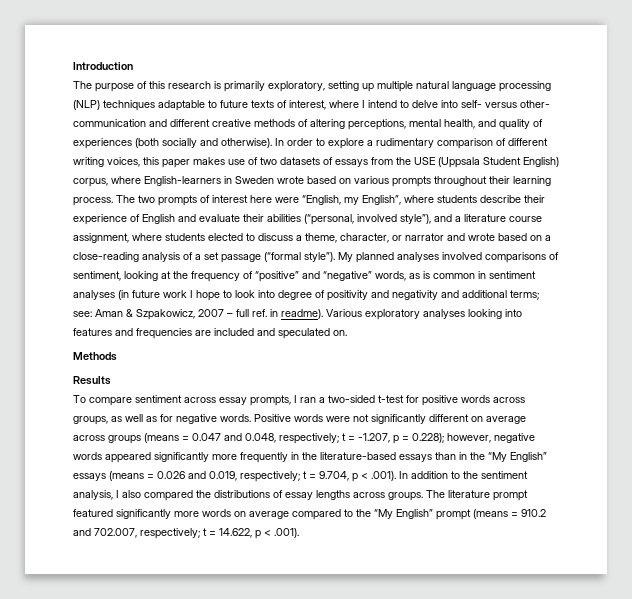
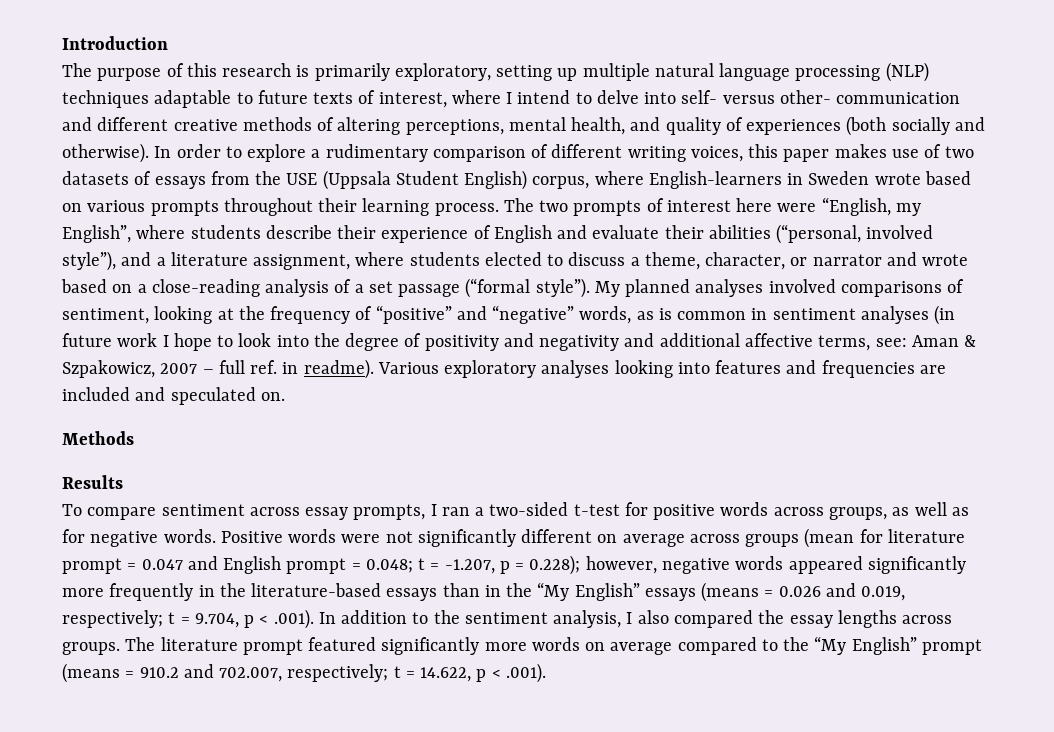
- The two prompts of interest here were “English, my English”, where students describe their experience of English and evaluate their abilities (“personal, involved style”), and a literature course assignment, where students elected to discuss a theme, character, or narrator and wrote based on a close-reading analysis of a set passage (“formal style”).
+ The two prompts of interest here were “English, my English”, where students describe their experience of English and evaluate their abilities (“personal, involved style”), and a literature assignment, where students elected to discuss a theme, character, or narrator and wrote based on a close-reading analysis of a set passage (“formal style”).
- My planned analyses involved comparisons of sentiment, looking at the frequency of “positive” and “negative” words, as is common in sentiment analyses (in future work I hope to look into degree of positivity and negativity and additional terms; see: Aman & Szpakowicz, 2007 – full ref. in readme).
+ My planned analyses involved comparisons of sentiment, looking at the frequency of “positive” and “negative” words, as is common in sentiment analyses (in future work I hope to look into the degree of positivity and negativity and additional affective terms, see: Aman & Szpakowicz, 2007 – full ref. in readme).
- Positive words were not significantly different on average across groups (means = 0.047 and 0.048, respectively; t = -1.207, p = 0.228); however, negative words appeared significantly more frequently in the literature-based essays than in the “My English” essays (means = 0.026 and 0.019, respectively; t = 9.704, p < .001). In addition to the sentiment analysis, I also compared the distributions of essay lengths across groups.
+ Positive words were not significantly different on average across groups (mean for literature prompt = 0.047 and English prompt = 0.048; t = -1.207, p = 0.228); however, negative words appeared significantly more frequently in the literature-based essays than in the “My English” essays (means = 0.026 and 0.019, respectively; t = 9.704, p < .001). In addition to the sentiment analysis, I also compared the essay lengths across groups.

